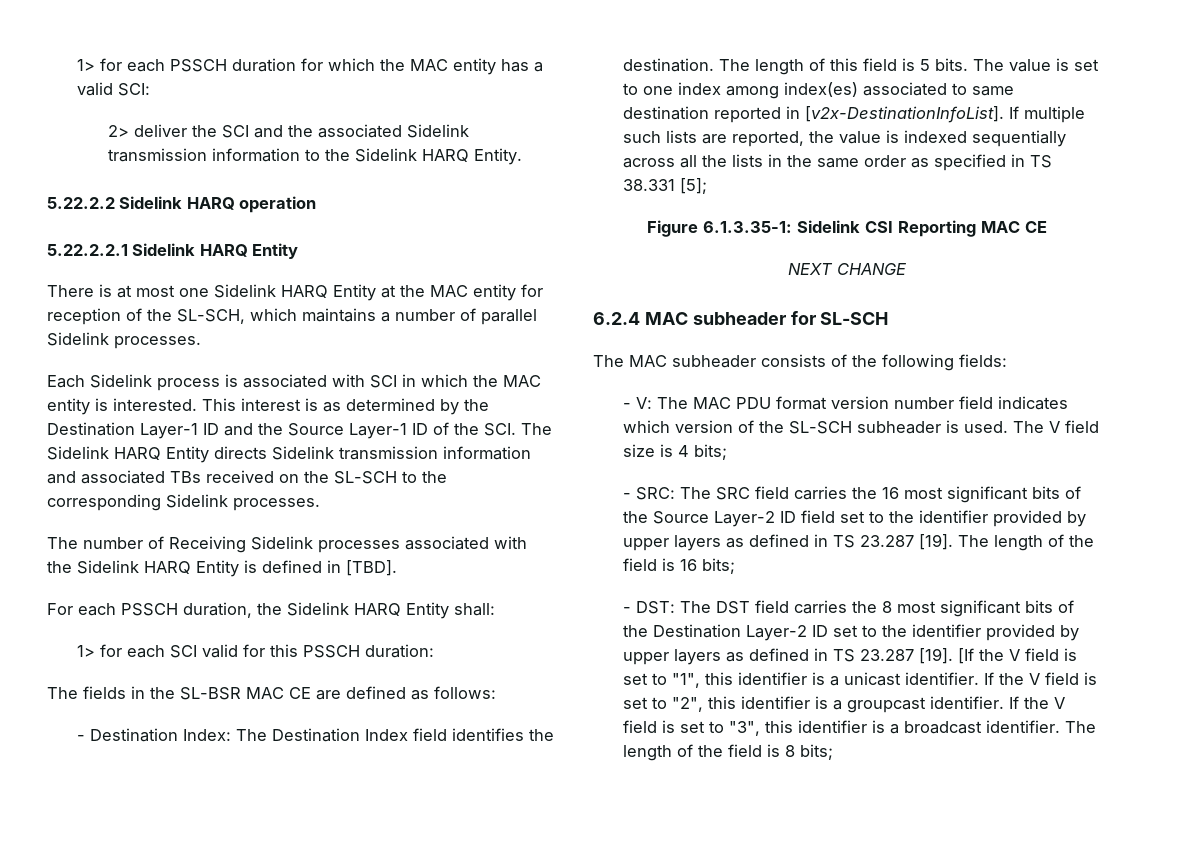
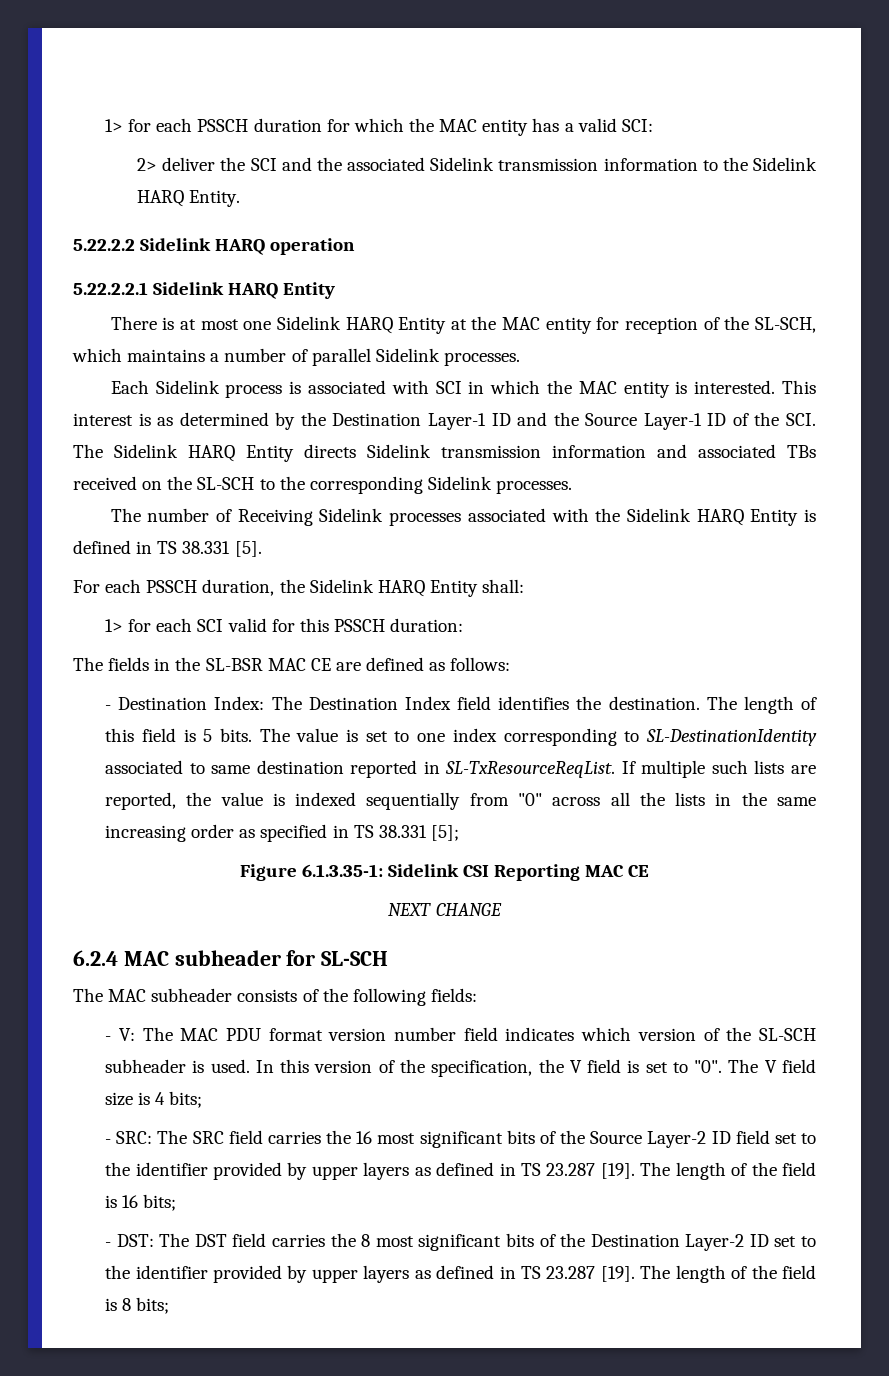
- The number of Receiving Sidelink processes associated with the Sidelink HARQ Entity is defined in [TBD].
+ The number of Receiving Sidelink processes associated with the Sidelink HARQ Entity is defined in TS 38.331 [5].
- The value is set to one index among index(es) associated to same destination reported in [v2x-DestinationInfoList].
+ The value is set to one index corresponding to SL-DestinationIdentity associated to same destination reported in SL-TxResourceReqList.
- If multiple such lists are reported, the value is indexed sequentially across all the lists in the same order as specified in TS 38.331 [5];
+ If multiple such lists are reported, the value is indexed sequentially from "0" across all the lists in the same increasing order as specified in TS 38.331 [5];
+ In this version of the specification, the V field is set to "0".
- [If the V field is set to "1", this identifier is a unicast identifier. If the V field is set to "2", this identifier is a groupcast identifier. If the V field is set to "3", this identifier is a broadcast identifier.

